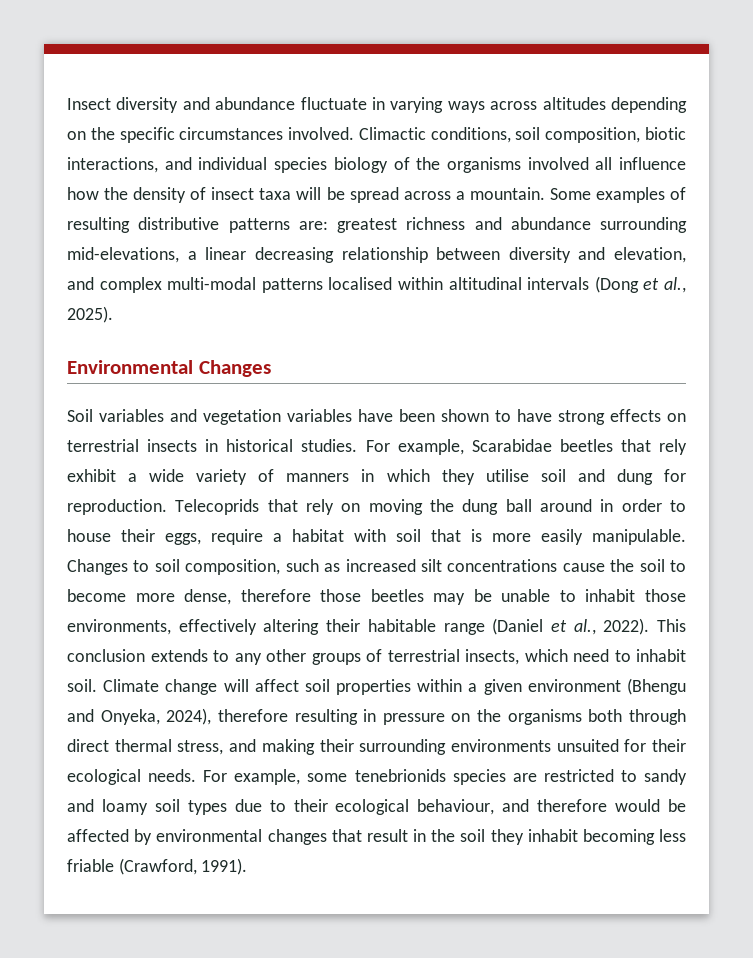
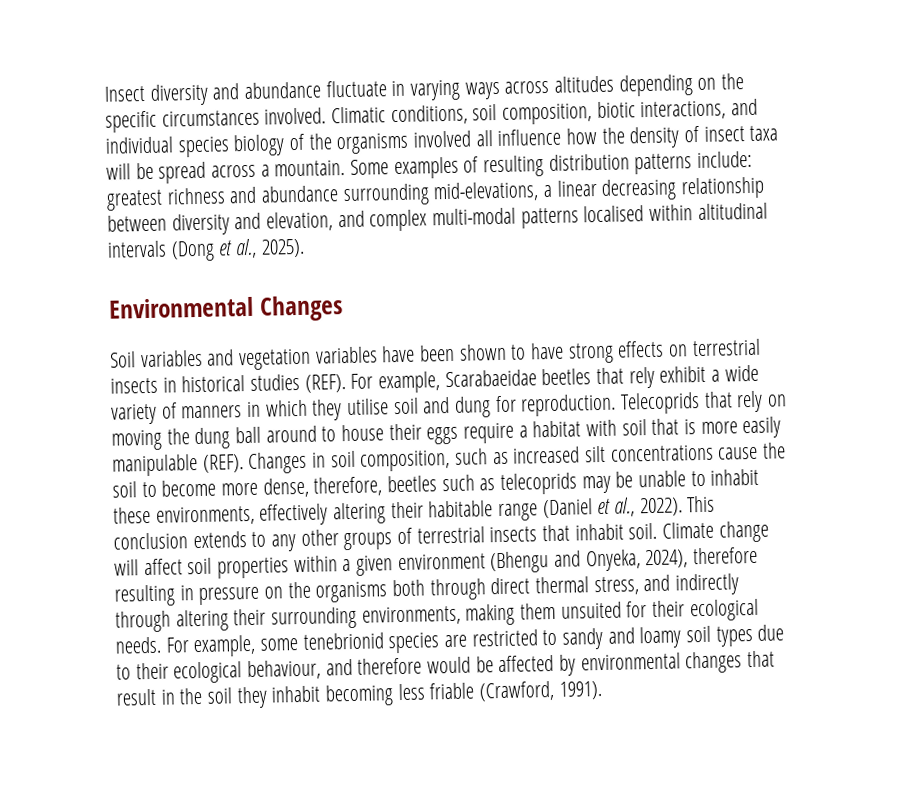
- Climactic conditions, soil composition, biotic interactions, and individual species biology of the organisms involved all influence how the density of insect taxa will be spread across a mountain.
+ Climatic conditions, soil composition, biotic interactions, and individual species biology of the organisms involved all influence how the density of insect taxa will be spread across a mountain.
- Some examples of resulting distributive patterns are: greatest richness and abundance surrounding mid-elevations, a linear decreasing relationship between diversity and elevation, and complex multi-modal patterns localised within altitudinal intervals (Dong et al., 2025).
+ Some examples of resulting distribution patterns include: greatest richness and abundance surrounding mid-elevations, a linear decreasing relationship between diversity and elevation, and complex multi-modal patterns localised within altitudinal intervals (Dong et al., 2025).
- Soil variables and vegetation variables have been shown to have strong effects on terrestrial insects in historical studies. For example, Scarabidae beetles that rely exhibit a wide variety of manners in which they utilise soil and dung for reproduction.
+ Soil variables and vegetation variables have been shown to have strong effects on terrestrial insects in historical studies (REF). For example, Scarabaeidae beetles that rely exhibit a wide variety of manners in which they utilise soil and dung for reproduction.
- Telecoprids that rely on moving the dung ball around in order to house their eggs, require a habitat with soil that is more easily manipulable. Changes to soil composition, such as increased silt concentrations cause the soil to become more dense, therefore those beetles may be unable to inhabit those environments, effectively altering their habitable range (Daniel et al., 2022).
+ Telecoprids that rely on moving the dung ball around to house their eggs require a habitat with soil that is more easily manipulable (REF). Changes in soil composition, such as increased silt concentrations cause the soil to become more dense, therefore, beetles such as telecoprids may be unable to inhabit these environments, effectively altering their habitable range (Daniel et al., 2022).
- This conclusion extends to any other groups of terrestrial insects, which need to inhabit soil.
+ This conclusion extends to any other groups of terrestrial insects that inhabit soil.
- Climate change will affect soil properties within a given environment (Bhengu and Onyeka, 2024), therefore resulting in pressure on the organisms both through direct thermal stress, and making their surrounding environments unsuited for their ecological needs.
+ Climate change will affect soil properties within a given environment (Bhengu and Onyeka, 2024), therefore resulting in pressure on the organisms both through direct thermal stress, and indirectly through altering their surrounding environments, making them unsuited for their ecological needs.
- For example, some tenebrionids species are restricted to sandy and loamy soil types due to their ecological behaviour, and therefore would be affected by environmental changes that result in the soil they inhabit becoming less friable (Crawford, 1991).
+ For example, some tenebrionid species are restricted to sandy and loamy soil types due to their ecological behaviour, and therefore would be affected by environmental changes that result in the soil they inhabit becoming less friable (Crawford, 1991).

